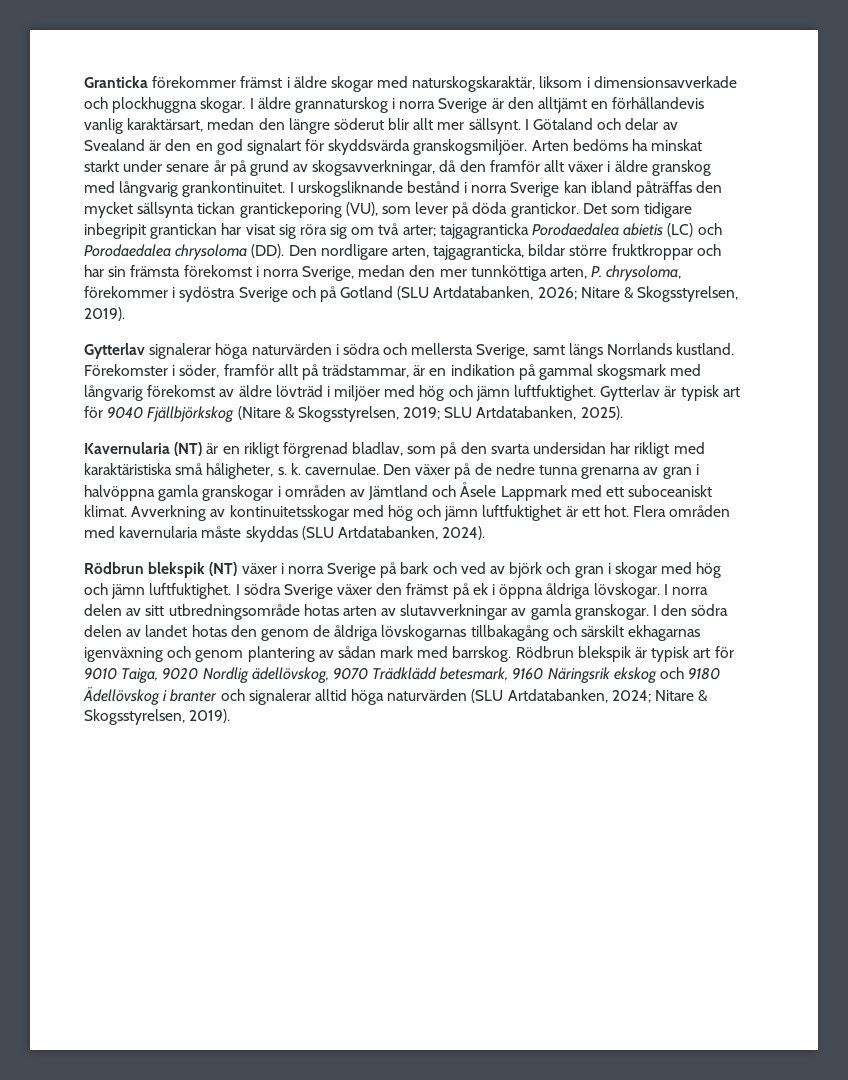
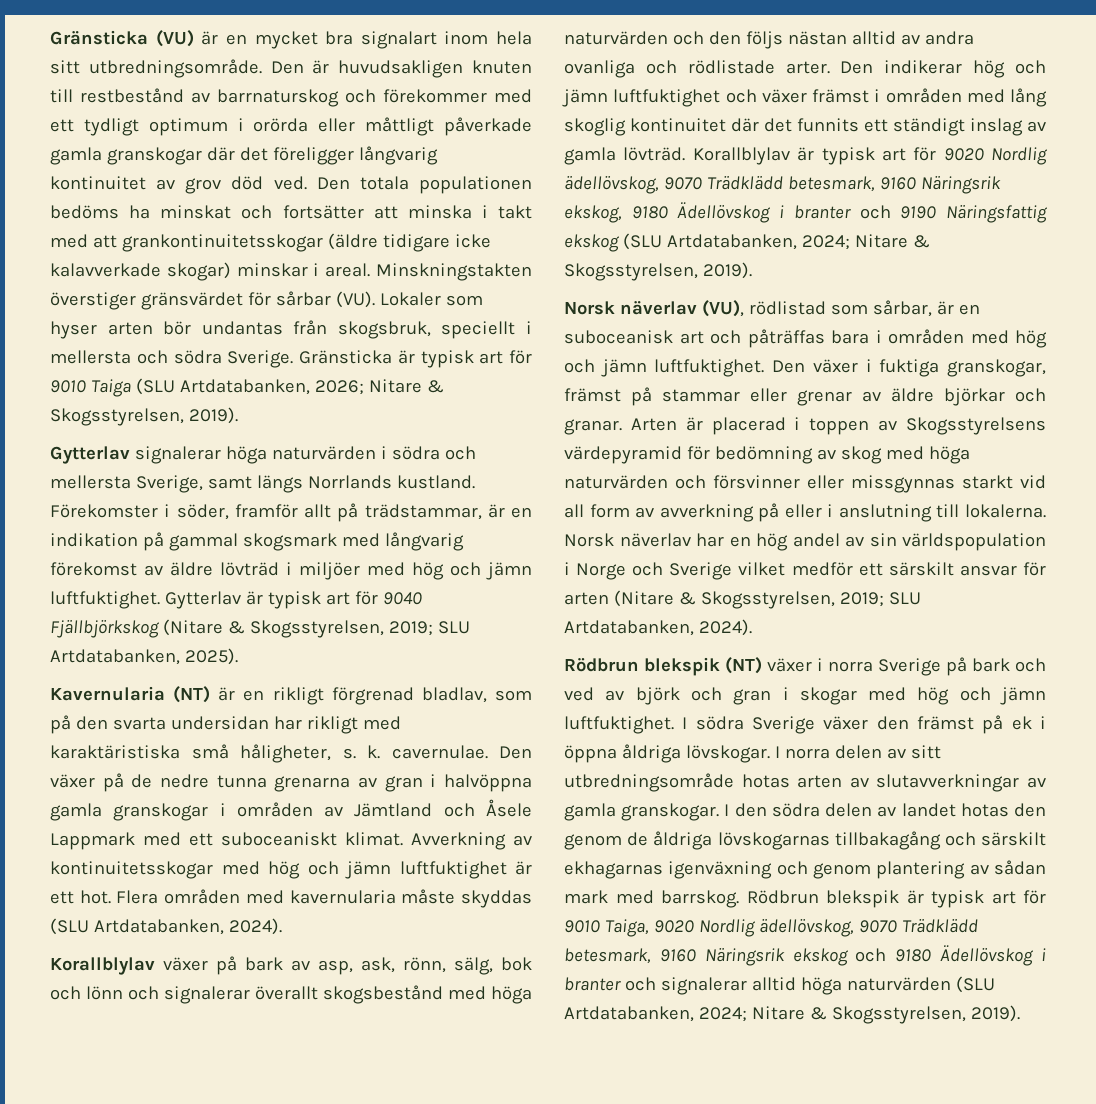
- Granticka förekommer främst i äldre skogar med naturskogskaraktär, liksom i dimensionsavverkade och plockhuggna skogar. I äldre grannaturskog i norra Sverige är den alltjämt en förhållandevis vanlig karaktärsart, medan den längre söderut blir allt mer sällsynt. I Götaland och delar av Svealand är den en god signalart för skyddsvärda granskogsmiljöer. Arten bedöms ha minskat starkt under senare år på grund av skogsavverkningar, då den framför allt växer i äldre granskog med långvarig grankontinuitet. I urskogsliknande bestånd i norra Sverige kan ibland påträffas den mycket sällsynta tickan grantickeporing (VU), som lever på döda grantickor. Det som tidigare inbegripit grantickan har visat sig röra sig om två arter; tajgagranticka Porodaedalea abietis (LC) och Porodaedalea chrysoloma (DD). Den nordligare arten, tajgagranticka, bildar större fruktkroppar och har sin främsta förekomst i norra Sverige, medan den mer tunnköttiga arten, P. chrysoloma, förekommer i sydöstra Sverige och på Gotland (SLU Artdatabanken, 2026; Nitare & Skogsstyrelsen, 2019).
+ Gränsticka (VU) är en mycket bra signalart inom hela sitt utbredningsområde. Den är huvudsakligen knuten till restbestånd av barrnaturskog och förekommer med ett tydligt optimum i orörda eller måttligt påverkade gamla granskogar där det föreligger långvarig kontinuitet av grov död ved. Den totala populationen bedöms ha minskat och fortsätter att minska i takt med att grankontinuitetsskogar (äldre tidigare icke kalavverkade skogar) minskar i areal. Minskningstakten överstiger gränsvärdet för sårbar (VU). Lokaler som hyser arten bör undantas från skogsbruk, speciellt i mellersta och södra Sverige. Gränsticka är typisk art för 9010 Taiga (SLU Artdatabanken, 2026; Nitare & Skogsstyrelsen, 2019).
+ Korallblylav växer på bark av asp, ask, rönn, sälg, bok och lönn och signalerar överallt skogsbestånd med höga naturvärden och den följs nästan alltid av andra ovanliga och rödlistade arter. Den indikerar hög och jämn luftfuktighet och växer främst i områden med lång skoglig kontinuitet där det funnits ett ständigt inslag av gamla lövträd. Korallblylav är typisk art för 9020 Nordlig ädellövskog, 9070 Trädklädd betesmark, 9160 Näringsrik ekskog, 9180 Ädellövskog i branter och 9190 Näringsfattig ekskog (SLU Artdatabanken, 2024; Nitare & Skogsstyrelsen, 2019).
+ Norsk näverlav (VU), rödlistad som sårbar, är en suboceanisk art och påträffas bara i områden med hög och jämn luftfuktighet. Den växer i fuktiga granskogar, främst på stammar eller grenar av äldre björkar och granar. Arten är placerad i toppen av Skogsstyrelsens värdepyramid för bedömning av skog med höga naturvärden och försvinner eller missgynnas starkt vid all form av avverkning på eller i anslutning till lokalerna. Norsk näverlav har en hög andel av sin världspopulation i Norge och Sverige vilket medför ett särskilt ansvar för arten (Nitare & Skogsstyrelsen, 2019; SLU Artdatabanken, 2024).

